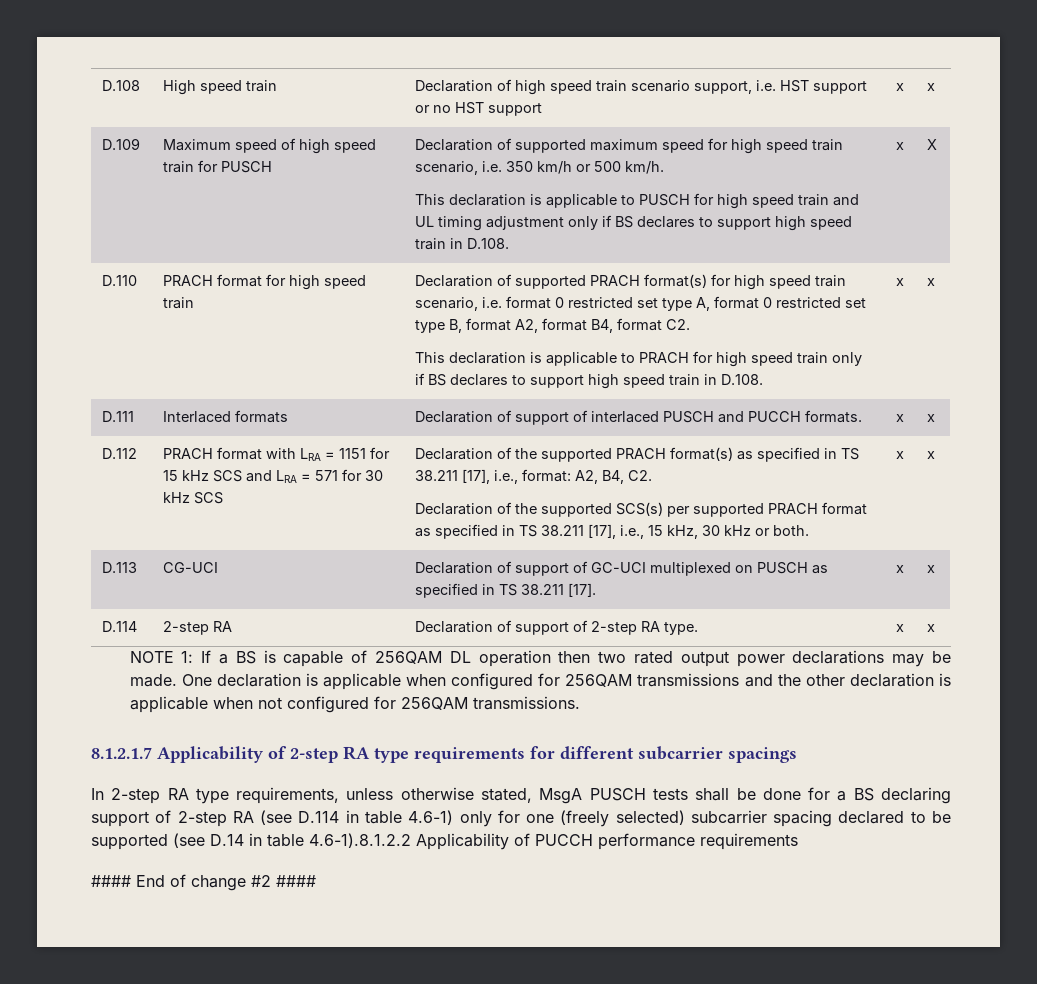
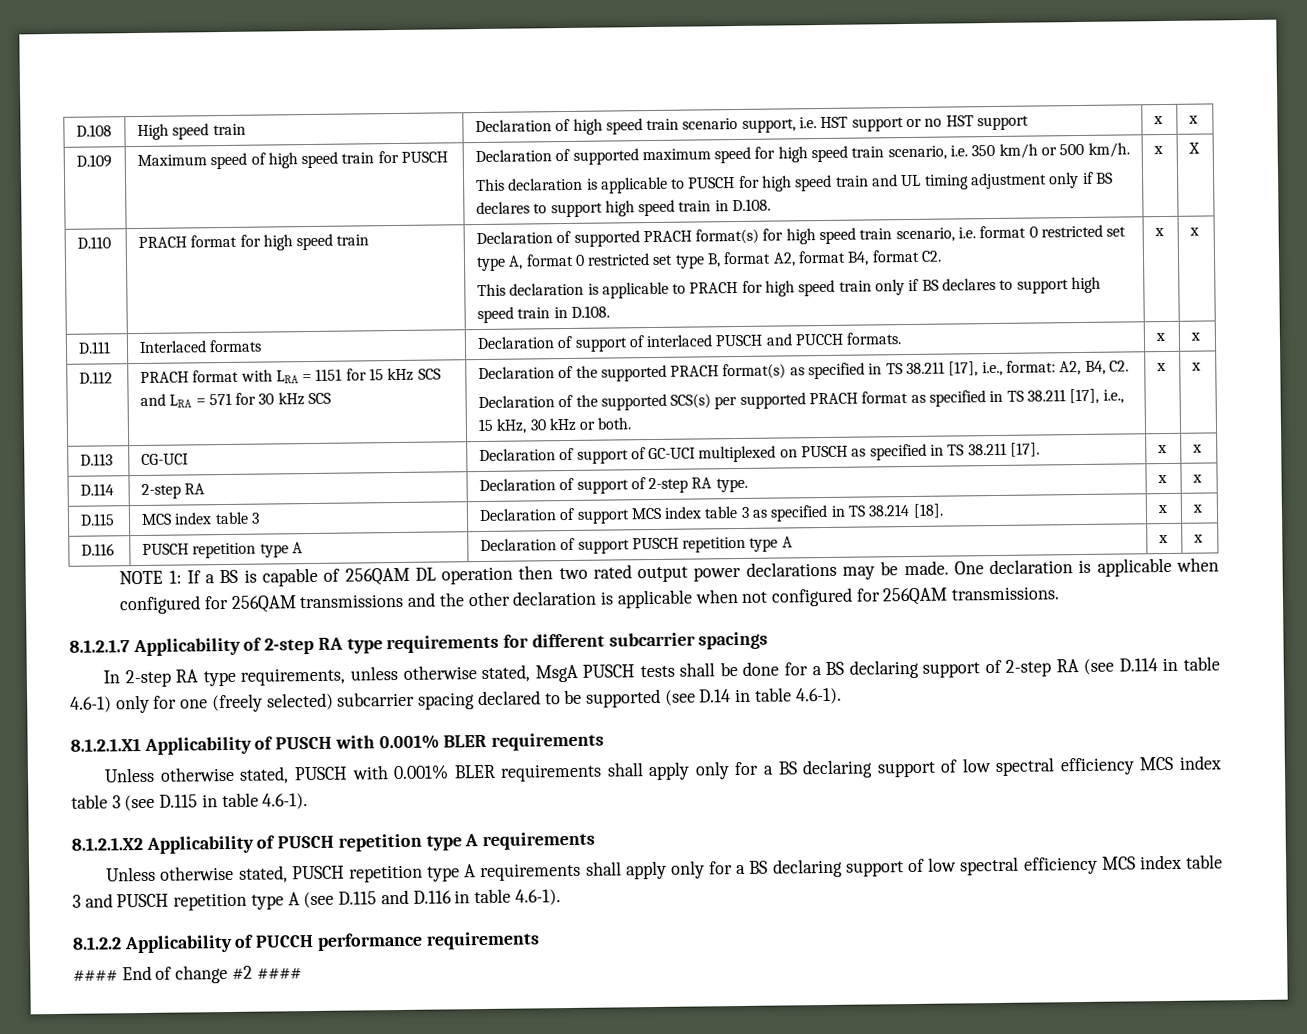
+ D.115 | MCS index table 3 | Declaration of support MCS index table 3 as specified in TS 38.214 [18]. | x | x
+ D.116 | PUSCH repetition type A | Declaration of support PUSCH repetition type A | x | x
- In 2-step RA type requirements, unless otherwise stated, MsgA PUSCH tests shall be done for a BS declaring support of 2-step RA (see D.114 in table 4.6-1) only for one (freely selected) subcarrier spacing declared to be supported (see D.14 in table 4.6-1).8.1.2.2 Applicability of PUCCH performance requirements
+ In 2-step RA type requirements, unless otherwise stated, MsgA PUSCH tests shall be done for a BS declaring support of 2-step RA (see D.114 in table 4.6-1) only for one (freely selected) subcarrier spacing declared to be supported (see D.14 in table 4.6-1).
+ 8.1.2.1.X1 Applicability of PUSCH with 0.001% BLER requirements
+ Unless otherwise stated, PUSCH with 0.001% BLER requirements shall apply only for a BS declaring support of low spectral efficiency MCS index table 3 (see D.115 in table 4.6-1).
+ 8.1.2.1.X2 Applicability of PUSCH repetition type A requirements
+ Unless otherwise stated, PUSCH repetition type A requirements shall apply only for a BS declaring support of low spectral efficiency MCS index table 3 and PUSCH repetition type A (see D.115 and D.116 in table 4.6-1).
+ 8.1.2.2 Applicability of PUCCH performance requirements

